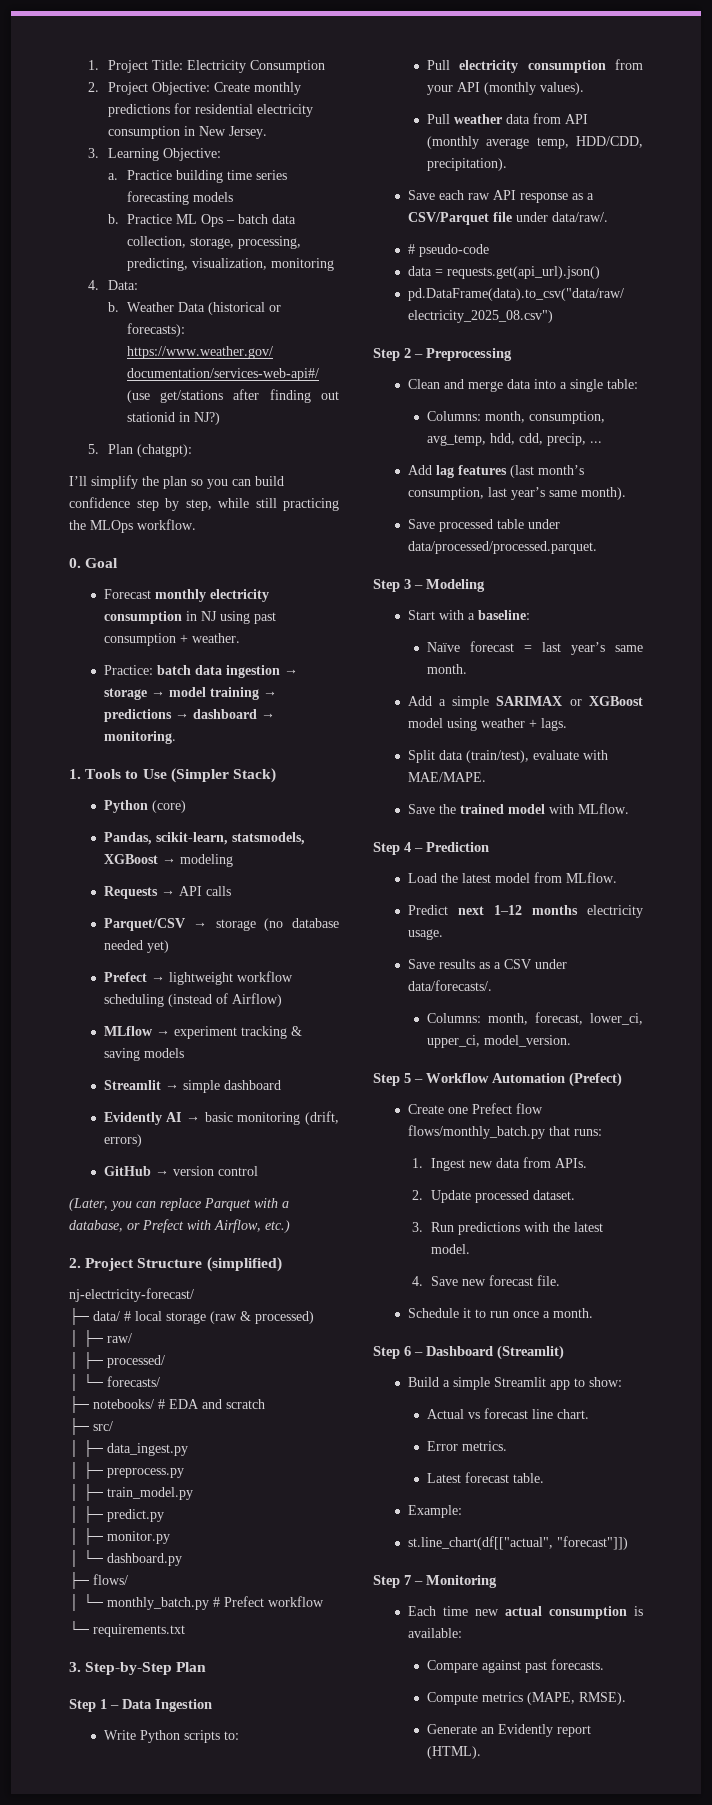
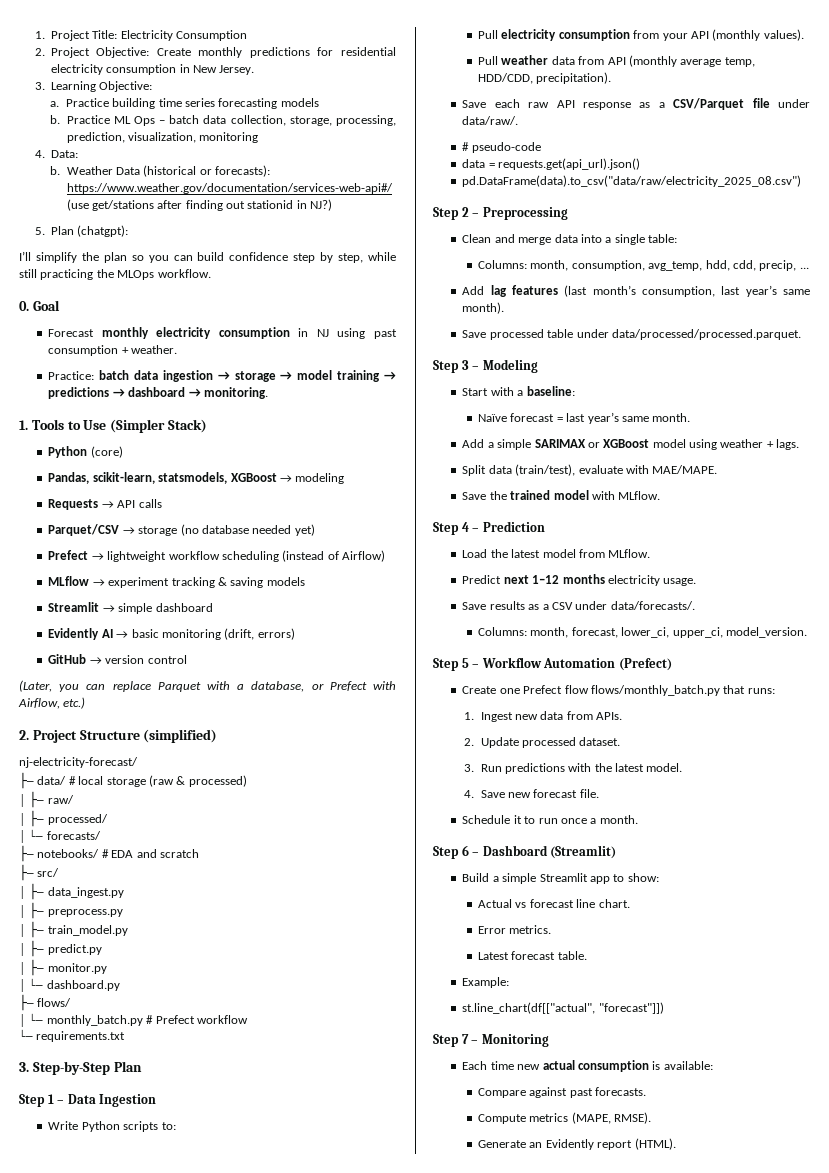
- Practice ML Ops – batch data collection, storage, processing, predicting, visualization, monitoring
+ Practice ML Ops – batch data collection, storage, processing, prediction, visualization, monitoring

